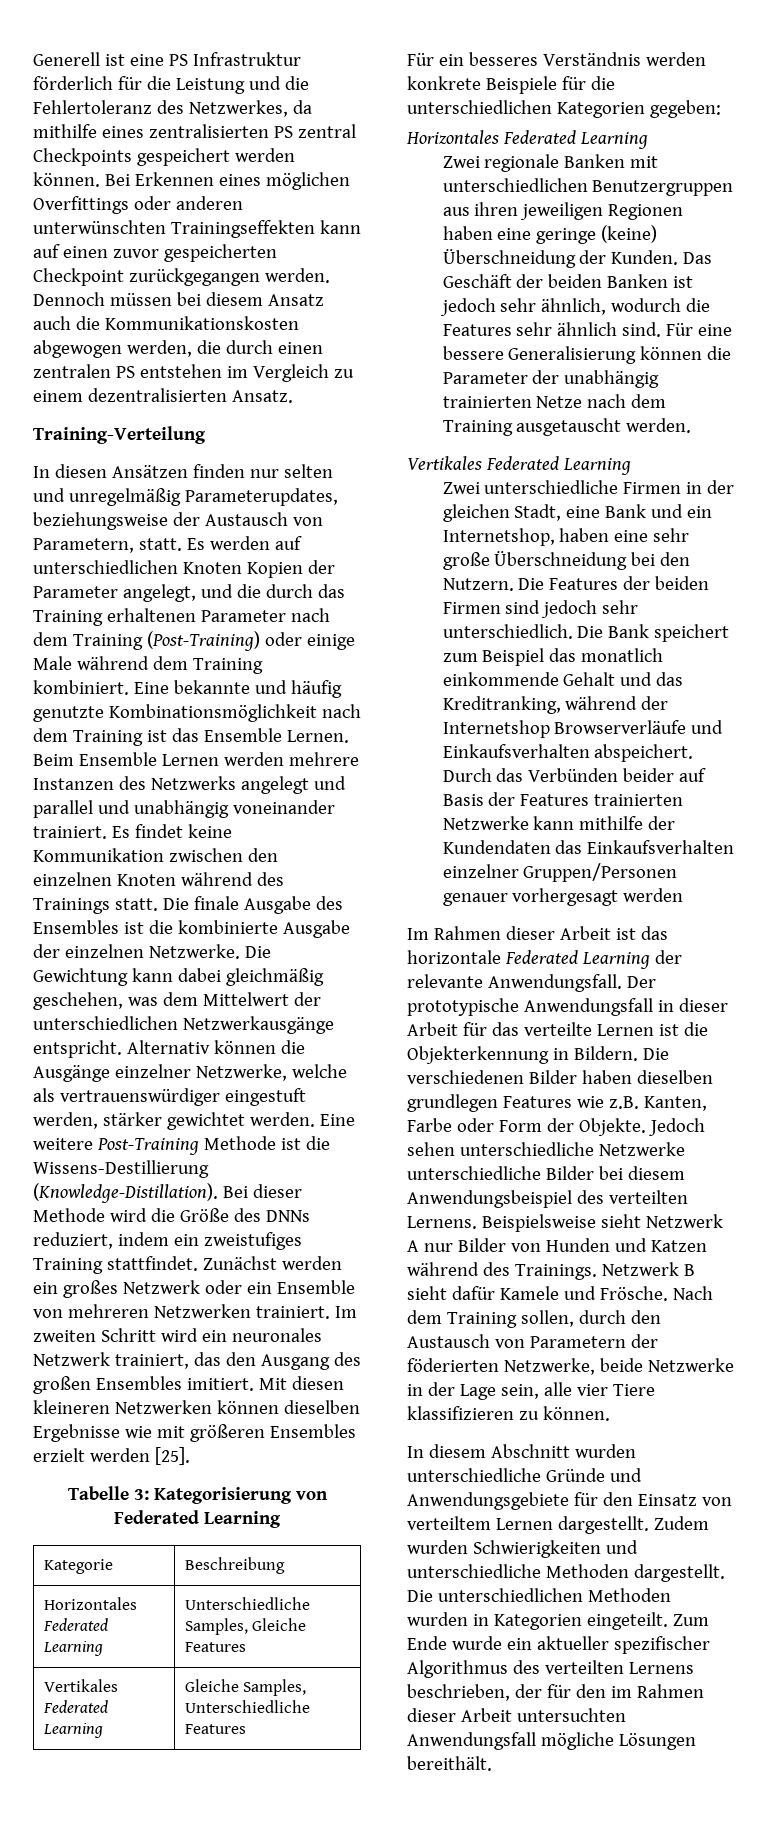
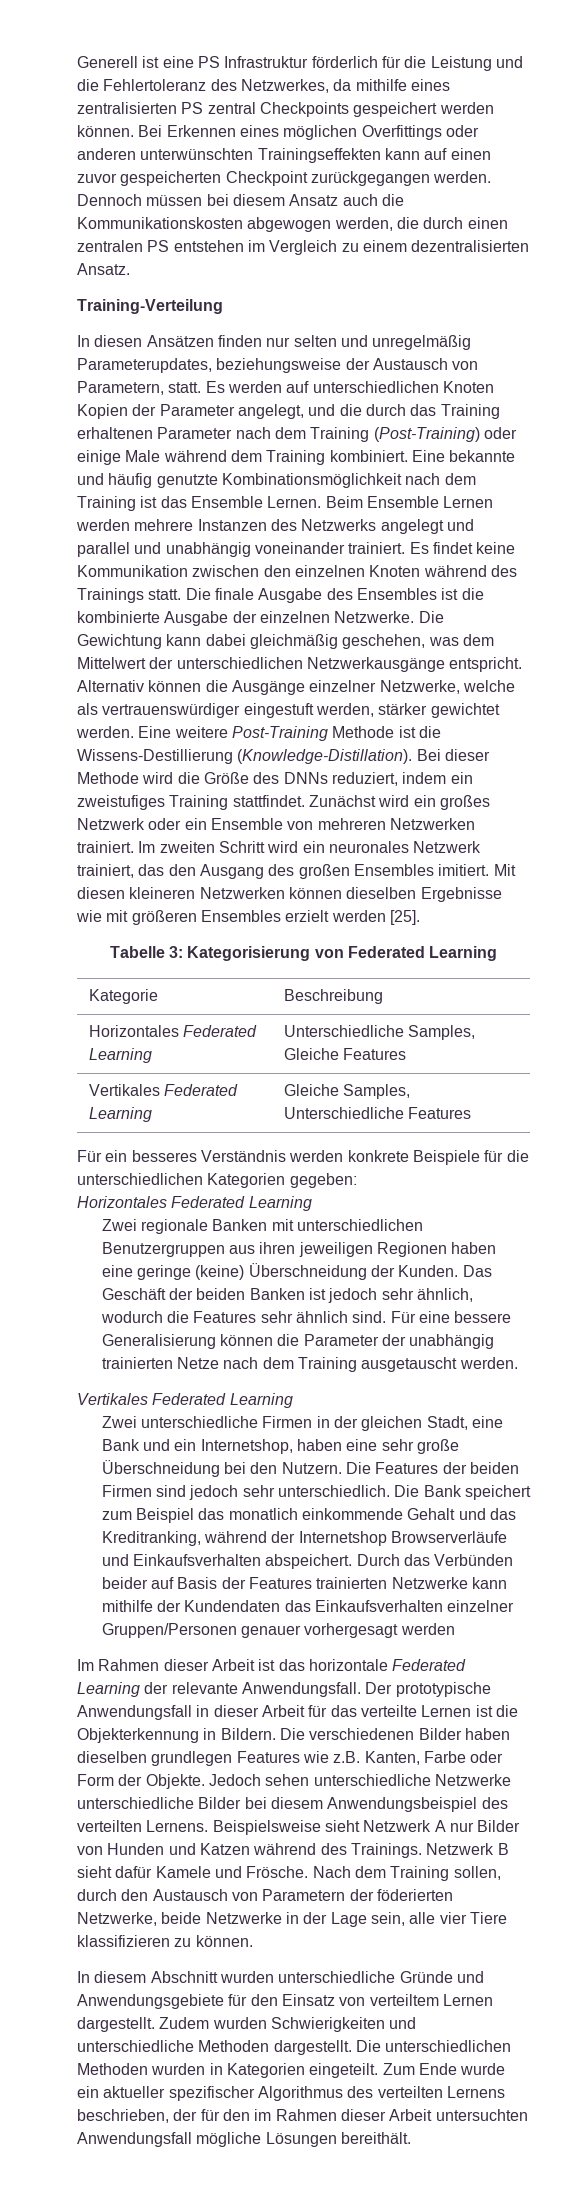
- Zunächst werden ein großes Netzwerk oder ein Ensemble von mehreren Netzwerken trainiert.
+ Zunächst wird ein großes Netzwerk oder ein Ensemble von mehreren Netzwerken trainiert.

